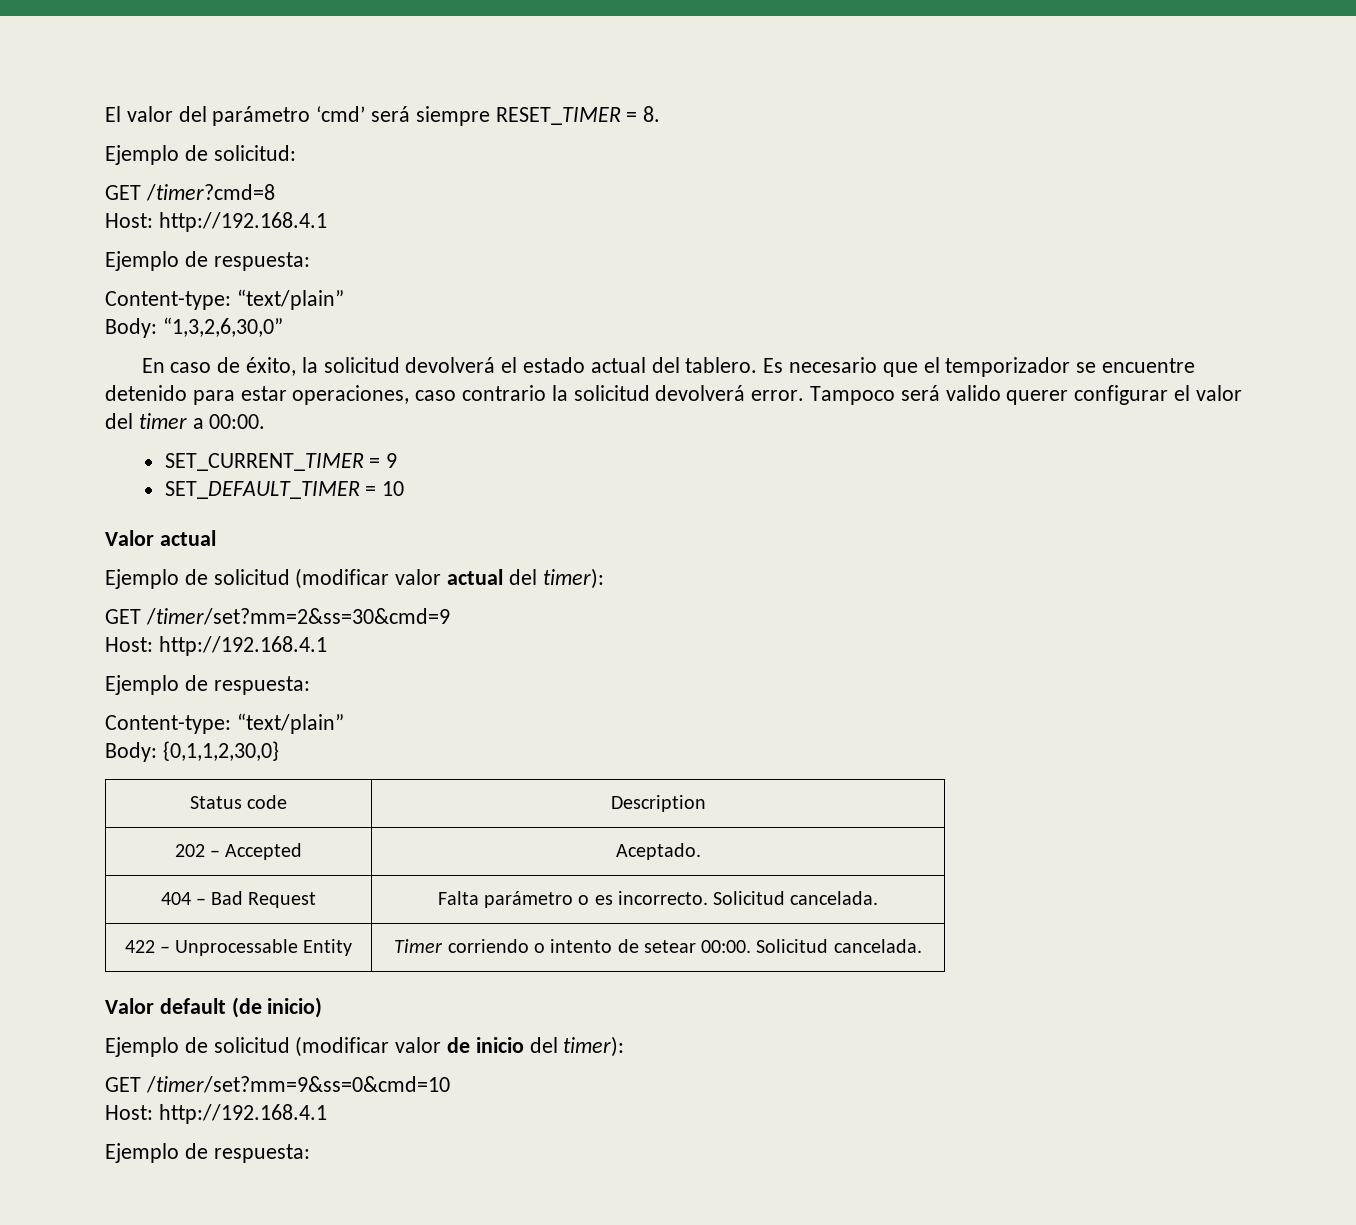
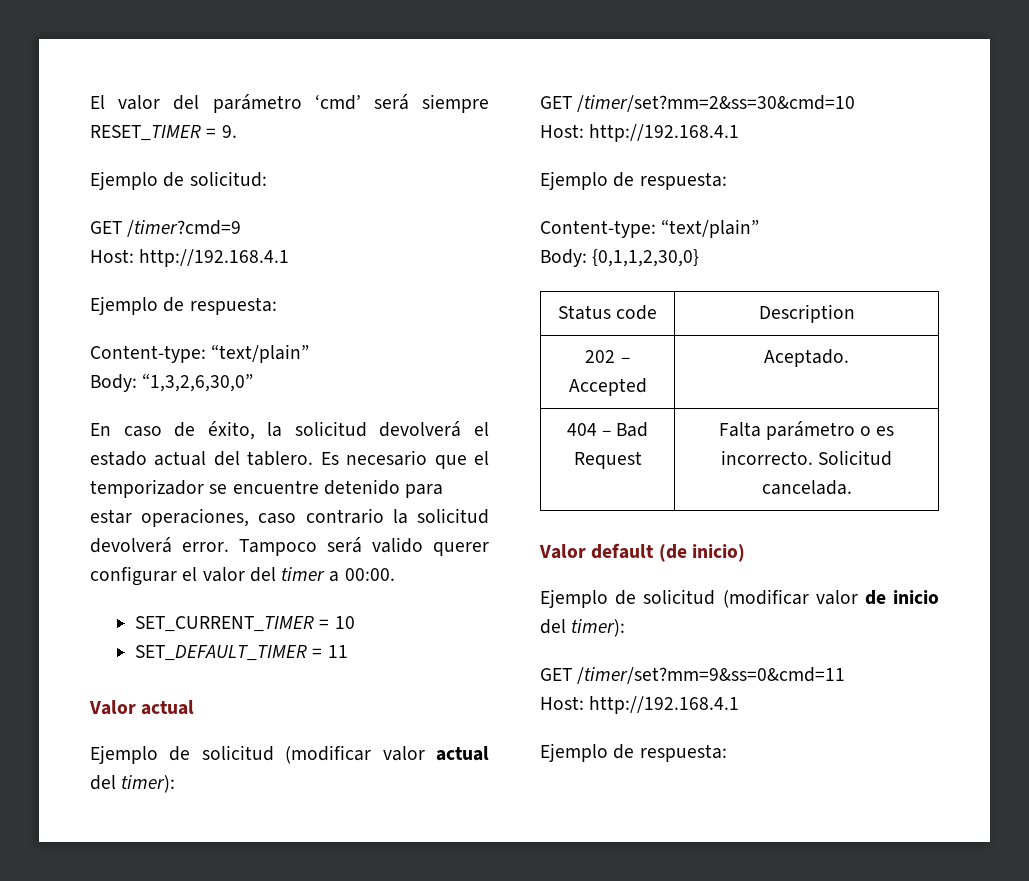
- El valor del parámetro ‘cmd’ será siempre RESET_TIMER = 8.
+ El valor del parámetro ‘cmd’ será siempre RESET_TIMER = 9.
- GET /timer?cmd=8
+ GET /timer?cmd=9
- SET_CURRENT_TIMER = 9
+ SET_CURRENT_TIMER = 10
- SET_DEFAULT_TIMER = 10
+ SET_DEFAULT_TIMER = 11
- GET /timer/set?mm=2&ss=30&cmd=9
+ GET /timer/set?mm=2&ss=30&cmd=10
- 422 – Unprocessable Entity | Timer corriendo o intento de setear 00:00. Solicitud cancelada.
- GET /timer/set?mm=9&ss=0&cmd=10
+ GET /timer/set?mm=9&ss=0&cmd=11

